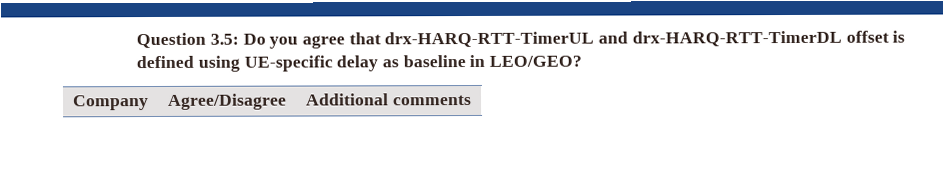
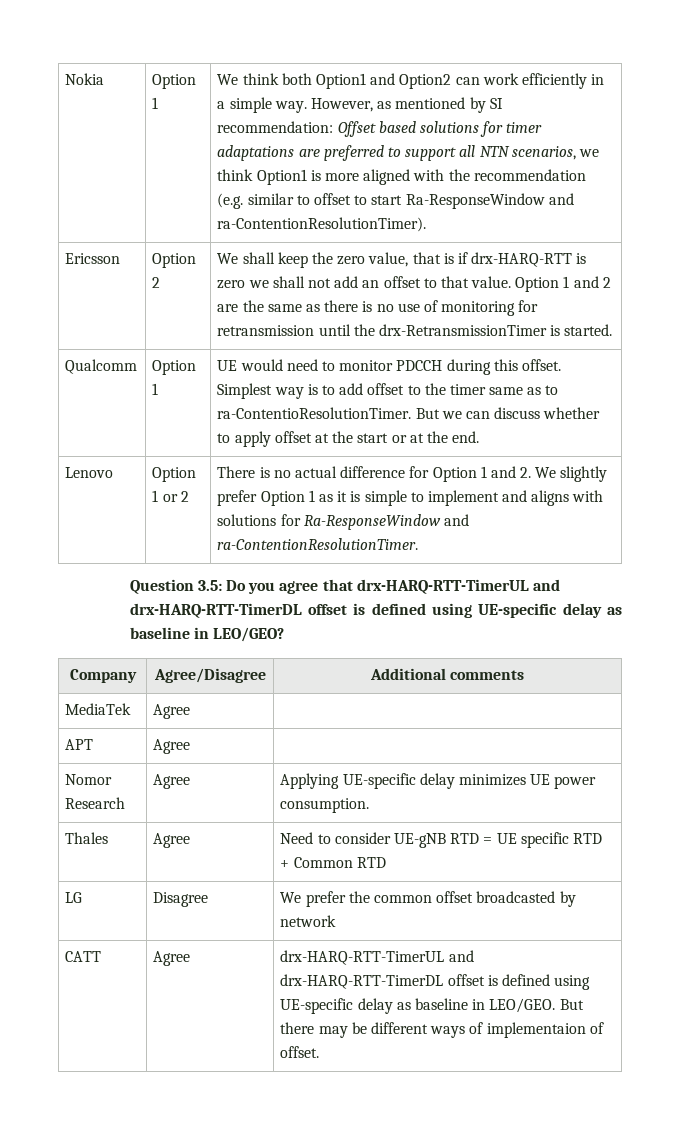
+ Nokia | Option 1 | We think both Option1 and Option2 can work efficiently in a simple way. However, as mentioned by SI recommendation: Offset based solutions for timer adaptations are preferred to support all NTN scenarios, we think Option1 is more aligned with the recommendation (e.g. similar to offset to start Ra-ResponseWindow and ra-ContentionResolutionTimer).
+ Ericsson | Option 2 | We shall keep the zero value, that is if drx-HARQ-RTT is zero we shall not add an offset to that value. Option 1 and 2 are the same as there is no use of monitoring for retransmission until the drx-RetransmissionTimer is started.
+ Qualcomm | Option 1 | UE would need to monitor PDCCH during this offset. Simplest way is to add offset to the timer same as to ra-ContentioResolutionTimer. But we can discuss whether to apply offset at the start or at the end.
+ Lenovo | Option 1 or 2 | There is no actual difference for Option 1 and 2. We slightly prefer Option 1 as it is simple to implement and aligns with solutions for Ra-ResponseWindow and ra-ContentionResolutionTimer.
+ MediaTek | Agree |
+ APT | Agree |
+ Nomor Research | Agree | Applying UE-specific delay minimizes UE power consumption.
+ Thales | Agree | Need to consider UE-gNB RTD = UE specific RTD + Common RTD
+ LG | Disagree | We prefer the common offset broadcasted by network
+ CATT | Agree | drx-HARQ-RTT-TimerUL and drx-HARQ-RTT-TimerDL offset is defined using UE-specific delay as baseline in LEO/GEO. But there may be different ways of implementaion of offset.

